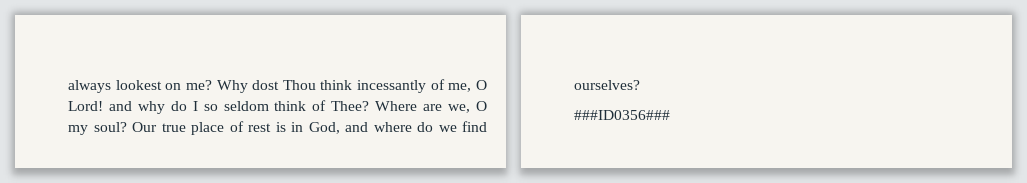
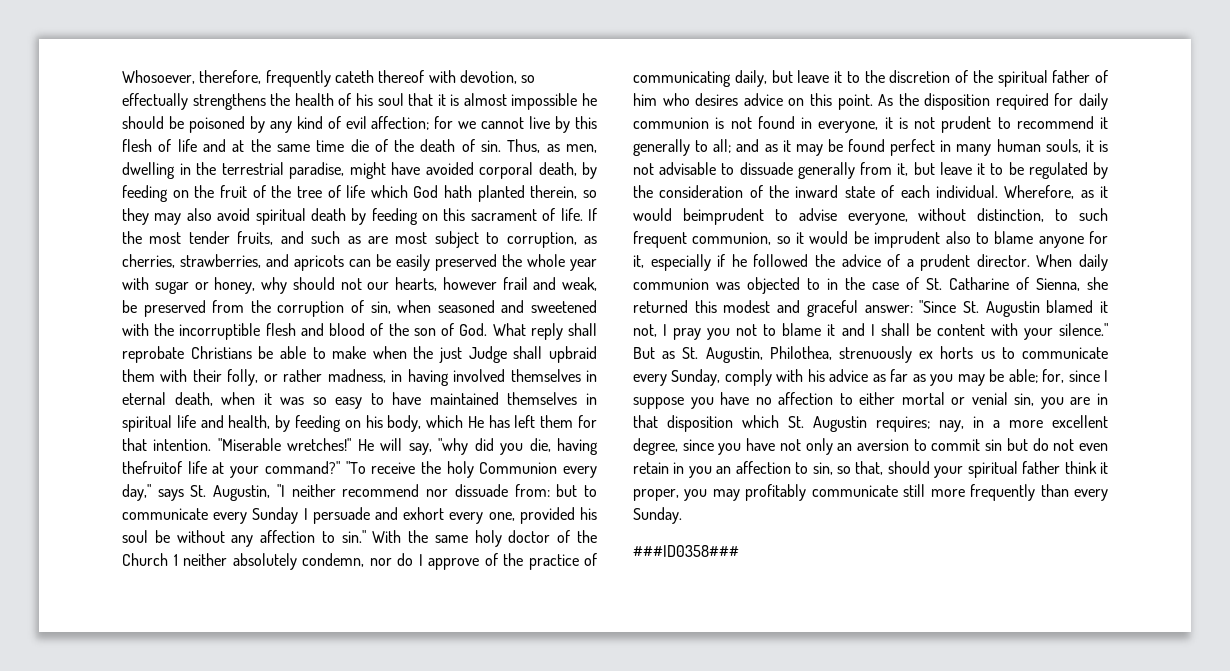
- always lookest on me? Why dost Thou think incessantly of me, O Lord! and why do I so seldom think of Thee? Where are we, O my soul? Our true place of rest is in God, and where do we find ourselves?
- ###ID0356###
+ Whosoever, therefore, frequently cateth thereof with devotion, so effectually strengthens the health of his soul that it is almost impossible he should be poisoned by any kind of evil affection; for we cannot live by this flesh of life and at the same time die of the death of sin. Thus, as men, dwelling in the terrestrial paradise, might have avoided corporal death, by feeding on the fruit of the tree of life which God hath planted therein, so they may also avoid spiritual death by feeding on this sacrament of life. If the most tender fruits, and such as are most subject to corruption, as cherries, strawberries, and apricots can be easily preserved the whole year with sugar or honey, why should not our hearts, however frail and weak, be preserved from the corruption of sin, when seasoned and sweetened with the incorruptible flesh and blood of the son of God. What reply shall reprobate Christians be able to make when the just Judge shall upbraid them with their folly, or rather madness, in having involved themselves in eternal death, when it was so easy to have maintained themselves in spiritual life and health, by feeding on his body, which He has left them for that intention. "Miserable wretches!" He will say, "why did you die, having thefruitof life at your command?" "To receive the holy Communion every day," says St. Augustin, "I neither recommend nor dissuade from: but to communicate every Sunday I persuade and exhort every one, provided his soul be without any affection to sin." With the same holy doctor of the Church 1 neither absolutely condemn, nor do I approve of the practice of communicating daily, but leave it to the discretion of the spiritual father of him who desires advice on this point. As the disposition required for daily communion is not found in everyone, it is not prudent to recommend it generally to all; and as it may be found perfect in many human souls, it is not advisable to dissuade generally from it, but leave it to be regulated by the consideration of the inward state of each individual. Wherefore, as it would beimprudent to advise everyone, without distinction, to such frequent communion, so it would be imprudent also to blame anyone for it, especially if he followed the advice of a prudent director. When daily communion was objected to in the case of St. Catharine of Sienna, she returned this modest and graceful answer: "Since St. Augustin blamed it not, I pray you not to blame it and I shall be content with your silence." But as St. Augustin, Philothea, strenuously ex horts us to communicate every Sunday, comply with his advice as far as you may be able; for, since I suppose you have no affection to either mortal or venial sin, you are in that disposition which St. Augustin requires; nay, in a more excellent degree, since you have not only an aversion to commit sin but do not even retain in you an affection to sin, so that, should your spiritual father think it proper, you may profitably communicate still more frequently than every Sunday.
+ ###ID0358###

